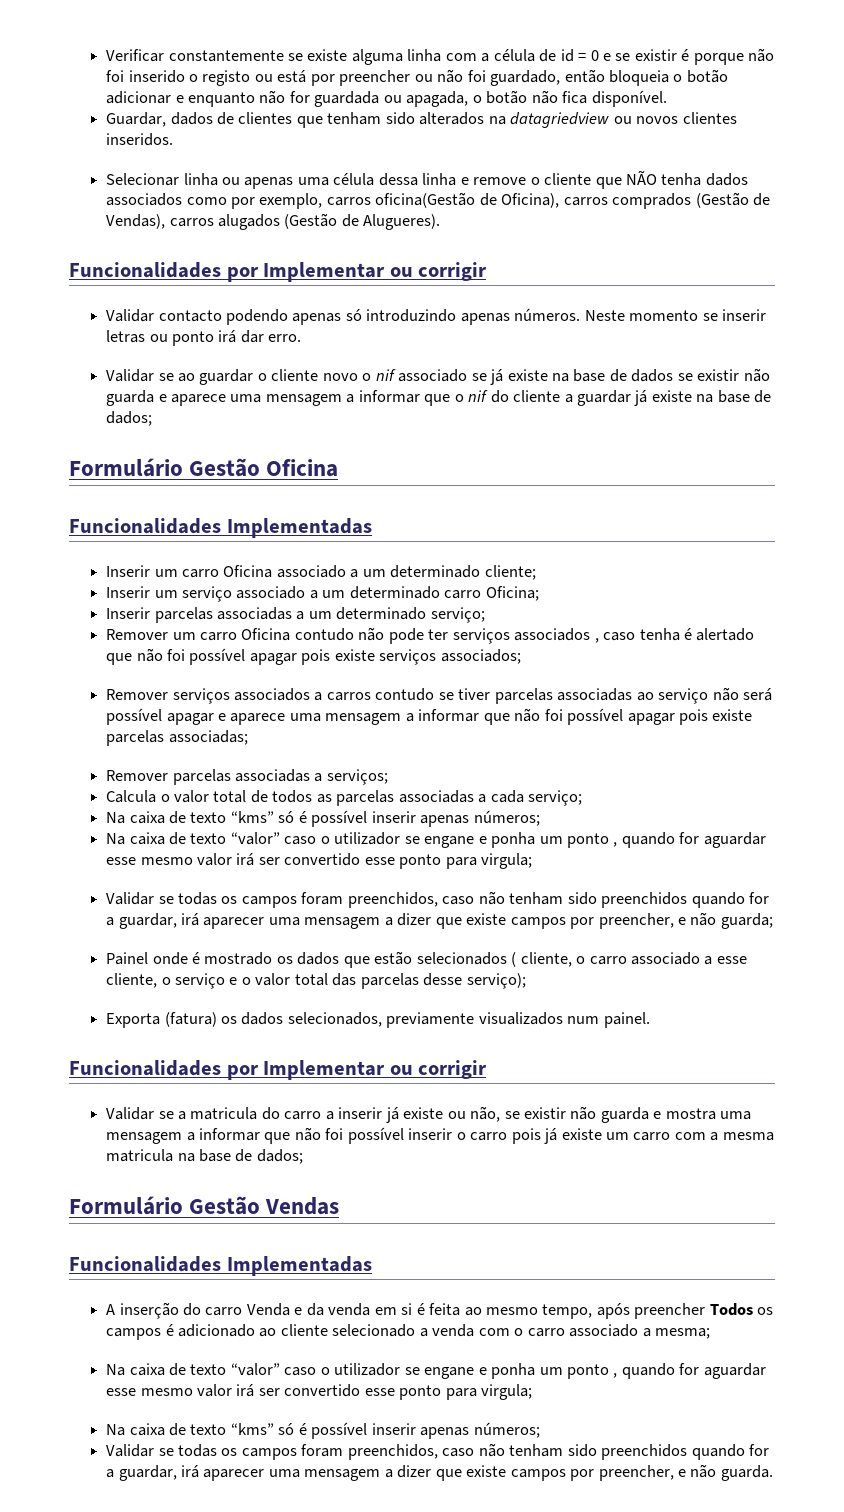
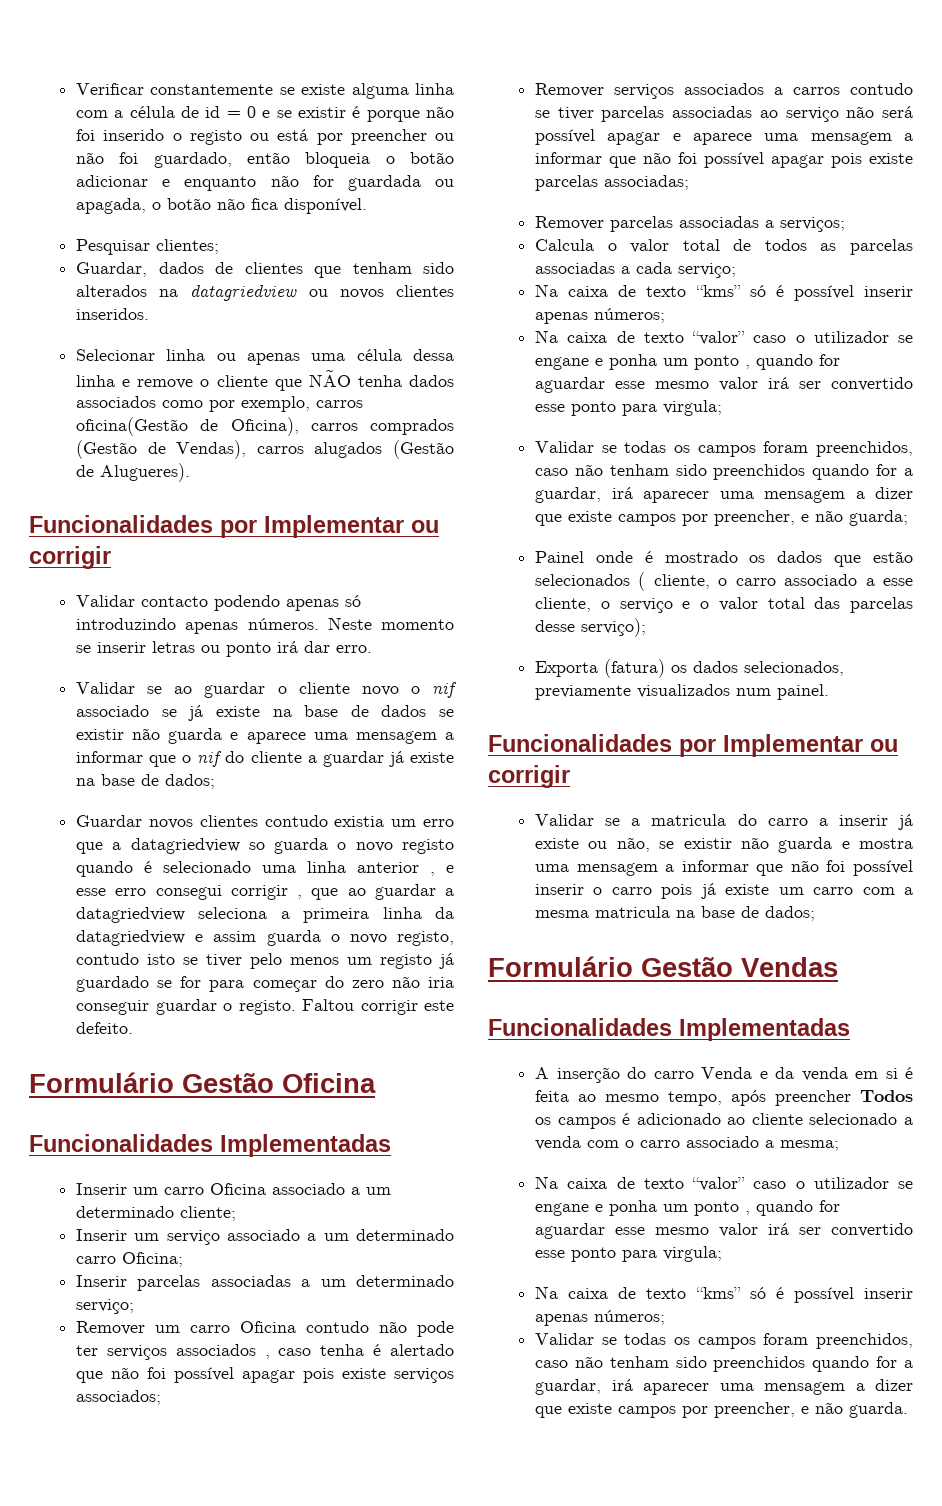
+ Pesquisar clientes;
+ Guardar novos clientes contudo existia um erro que a datagriedview so guarda o novo registo quando é selecionado uma linha anterior , e esse erro consegui corrigir , que ao guardar a datagriedview seleciona a primeira linha da datagriedview e assim guarda o novo registo, contudo isto se tiver pelo menos um registo já guardado se for para começar do zero não iria conseguir guardar o registo. Faltou corrigir este defeito.

